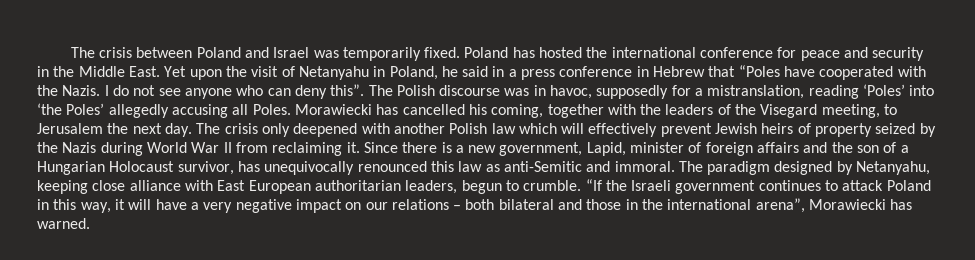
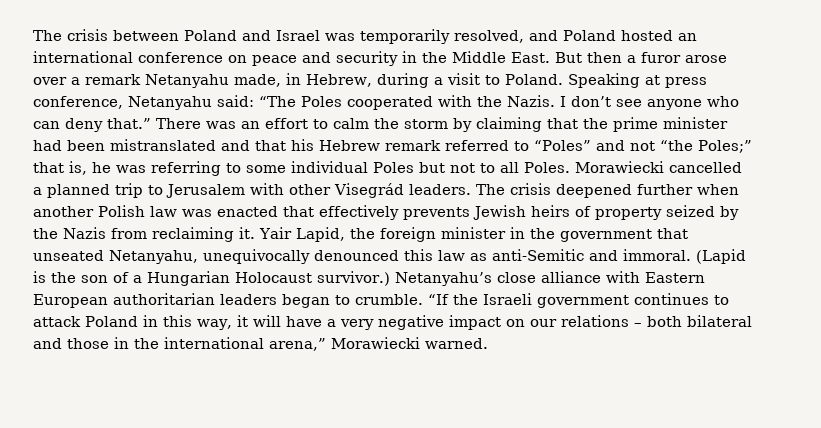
- The crisis between Poland and Israel was temporarily fixed. Poland has hosted the international conference for peace and security in the Middle East.
+ The crisis between Poland and Israel was temporarily resolved, and Poland hosted an international conference on peace and security in the Middle East.
- Yet upon the visit of Netanyahu in Poland, he said in a press conference in Hebrew that “Poles have cooperated with the Nazis.
+ But then a furor arose over a remark Netanyahu made, in Hebrew, during a visit to Poland. Speaking at press conference, Netanyahu said: “The Poles cooperated with the Nazis.
- I do not see anyone who can deny this”. The Polish discourse was in havoc, supposedly for a mistranslation, reading ‘Poles’ into ‘the Poles’ allegedly accusing all Poles. Morawiecki has cancelled his coming, together with the leaders of the Visegard meeting, to Jerusalem the next day. The crisis only deepened with another Polish law which will effectively prevent Jewish heirs of property seized by the Nazis during World War II from reclaiming it. Since there is a new government, Lapid, minister of foreign affairs and the son of a Hungarian Holocaust survivor, has unequivocally renounced this law as anti-Semitic and immoral. The paradigm designed by Netanyahu, keeping close alliance with East European authoritarian leaders, begun to crumble.
+ I don’t see anyone who can deny that.” There was an effort to calm the storm by claiming that the prime minister had been mistranslated and that his Hebrew remark referred to “Poles” and not “the Poles;” that is, he was referring to some individual Poles but not to all Poles. Morawiecki cancelled a planned trip to Jerusalem with other Visegrád leaders. The crisis deepened further when another Polish law was enacted that effectively prevents Jewish heirs of property seized by the Nazis from reclaiming it. Yair Lapid, the foreign minister in the government that unseated Netanyahu, unequivocally denounced this law as anti-Semitic and immoral. (Lapid is the son of a Hungarian Holocaust survivor.) Netanyahu’s close alliance with Eastern European authoritarian leaders began to crumble.
- “If the Israeli government continues to attack Poland in this way, it will have a very negative impact on our relations – both bilateral and those in the international arena”, Morawiecki has warned.
+ “If the Israeli government continues to attack Poland in this way, it will have a very negative impact on our relations – both bilateral and those in the international arena,” Morawiecki warned.

